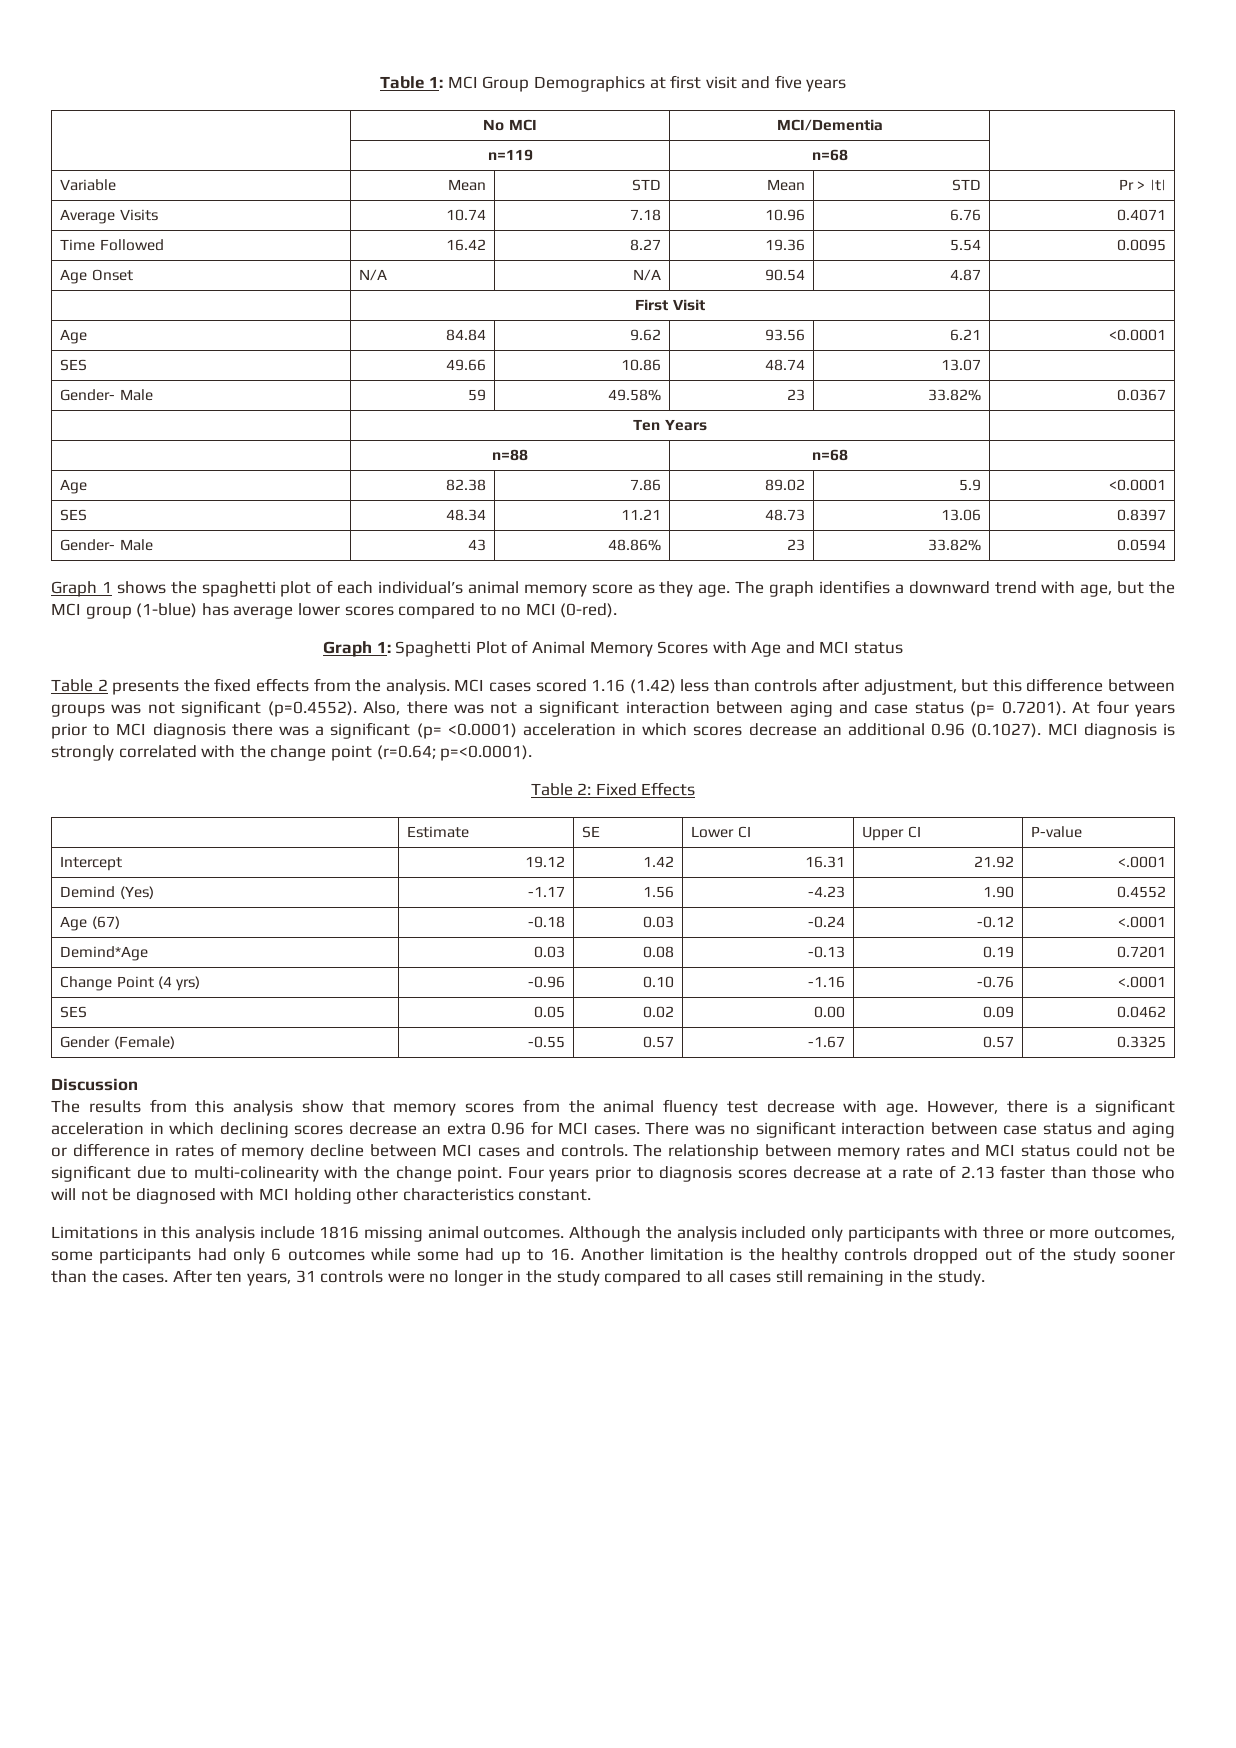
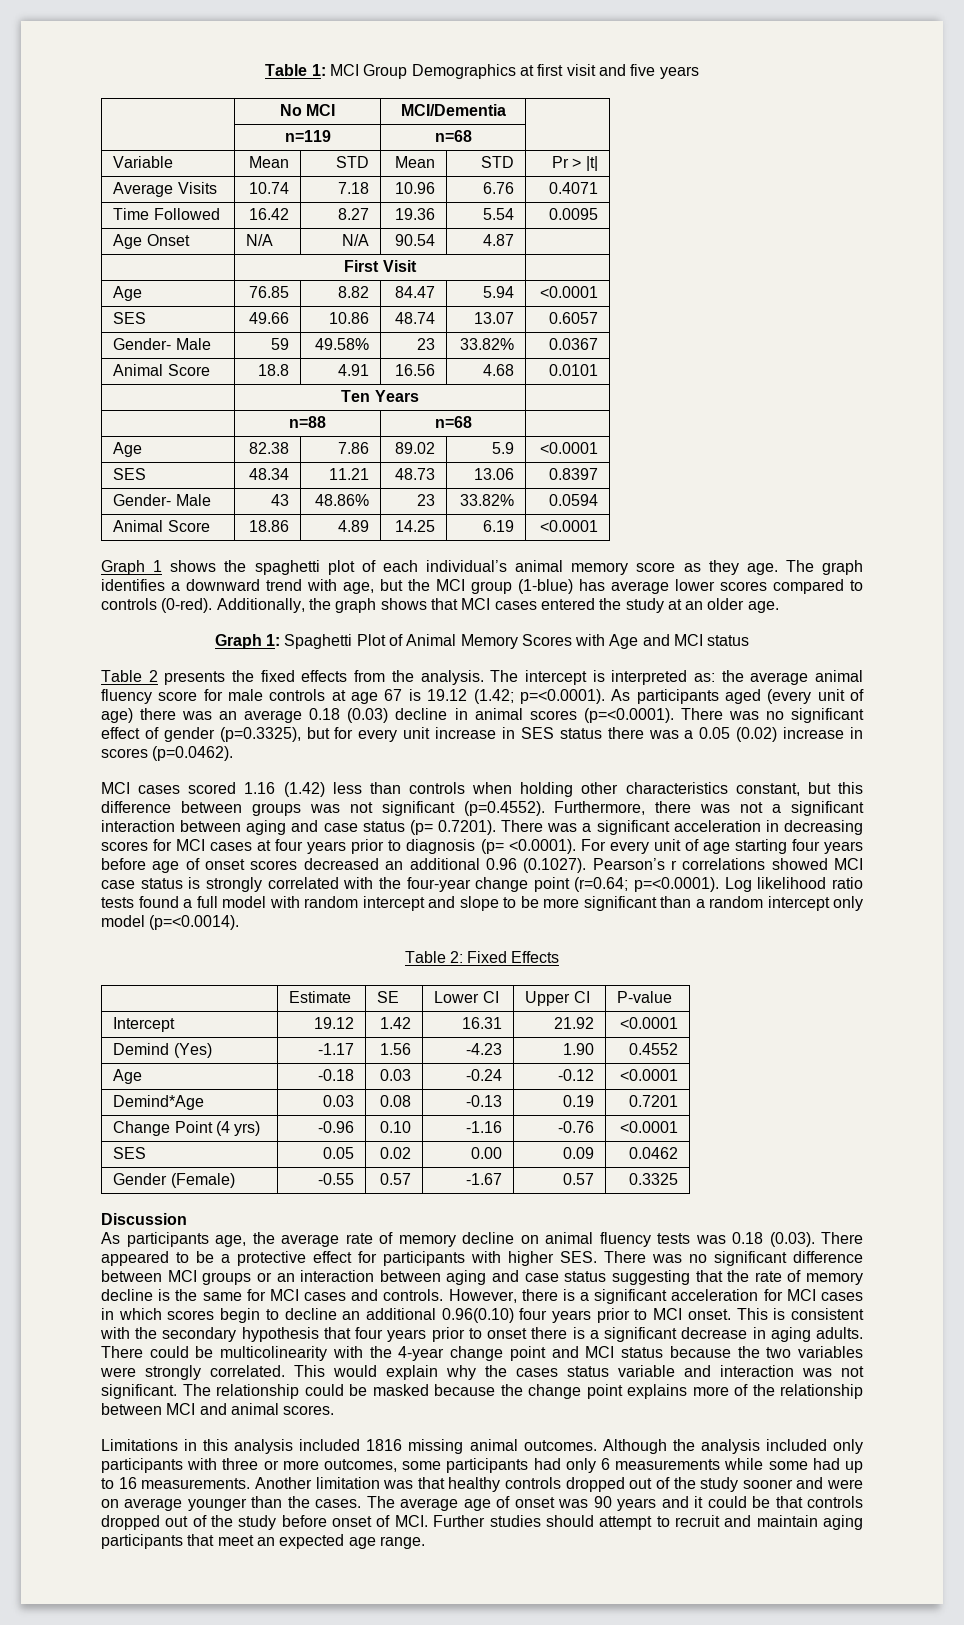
- Age | 84.84 | 9.62 | 93.56 | 6.21 | <0.0001
+ Age | 76.85 | 8.82 | 84.47 | 5.94 | <0.0001
- SES | 49.66 | 10.86 | 48.74 | 13.07 |
+ SES | 49.66 | 10.86 | 48.74 | 13.07 | 0.6057
+ Animal Score | 18.8 | 4.91 | 16.56 | 4.68 | 0.0101
+ Animal Score | 18.86 | 4.89 | 14.25 | 6.19 | <0.0001
- The graph identifies a downward trend with age, but the MCI group (1-blue) has average lower scores compared to no MCI (0-red).
+ The graph identifies a downward trend with age, but the MCI group (1-blue) has average lower scores compared to controls (0-red). Additionally, the graph shows that MCI cases entered the study at an older age.
- Table 2 presents the fixed effects from the analysis. MCI cases scored 1.16 (1.42) less than controls after adjustment, but this difference between groups was not significant (p=0.4552). Also, there was not a significant interaction between aging and case status (p= 0.7201). At four years prior to MCI diagnosis there was a significant (p= <0.0001) acceleration in which scores decrease an additional 0.96 (0.1027). MCI diagnosis is strongly correlated with the change point (r=0.64; p=<0.0001).
+ Table 2 presents the fixed effects from the analysis. The intercept is interpreted as: the average animal fluency score for male controls at age 67 is 19.12 (1.42; p=<0.0001). As participants aged (every unit of age) there was an average 0.18 (0.03) decline in animal scores (p=<0.0001). There was no significant effect of gender (p=0.3325), but for every unit increase in SES status there was a 0.05 (0.02) increase in scores (p=0.0462).
+ MCI cases scored 1.16 (1.42) less than controls when holding other characteristics constant, but this difference between groups was not significant (p=0.4552). Furthermore, there was not a significant interaction between aging and case status (p= 0.7201). There was a significant acceleration in decreasing scores for MCI cases at four years prior to diagnosis (p= <0.0001). For every unit of age starting four years before age of onset scores decreased an additional 0.96 (0.1027). Pearson’s r correlations showed MCI case status is strongly correlated with the four-year change point (r=0.64; p=<0.0001). Log likelihood ratio tests found a full model with random intercept and slope to be more significant than a random intercept only model (p=<0.0014).
- Intercept | 19.12 | 1.42 | 16.31 | 21.92 | <.0001
+ Intercept | 19.12 | 1.42 | 16.31 | 21.92 | <0.0001
- Age (67) | -0.18 | 0.03 | -0.24 | -0.12 | <.0001
+ Age | -0.18 | 0.03 | -0.24 | -0.12 | <0.0001
- Change Point (4 yrs) | -0.96 | 0.10 | -1.16 | -0.76 | <.0001
+ Change Point (4 yrs) | -0.96 | 0.10 | -1.16 | -0.76 | <0.0001
- The results from this analysis show that memory scores from the animal fluency test decrease with age.
+ As participants age, the average rate of memory decline on animal fluency tests was 0.18 (0.03). There appeared to be a protective effect for participants with higher SES. There was no significant difference between MCI groups or an interaction between aging and case status suggesting that the rate of memory decline is the same for MCI cases and controls.
- However, there is a significant acceleration in which declining scores decrease an extra 0.96 for MCI cases. There was no significant interaction between case status and aging or difference in rates of memory decline between MCI cases and controls. The relationship between memory rates and MCI status could not be significant due to multi-colinearity with the change point. Four years prior to diagnosis scores decrease at a rate of 2.13 faster than those who will not be diagnosed with MCI holding other characteristics constant.
+ However, there is a significant acceleration for MCI cases in which scores begin to decline an additional 0.96(0.10) four years prior to MCI onset. This is consistent with the secondary hypothesis that four years prior to onset there is a significant decrease in aging adults. There could be multicolinearity with the 4-year change point and MCI status because the two variables were strongly correlated. This would explain why the cases status variable and interaction was not significant. The relationship could be masked because the change point explains more of the relationship between MCI and animal scores.
- Limitations in this analysis include 1816 missing animal outcomes.
+ Limitations in this analysis included 1816 missing animal outcomes.
- Although the analysis included only participants with three or more outcomes, some participants had only 6 outcomes while some had up to 16. Another limitation is the healthy controls dropped out of the study sooner than the cases. After ten years, 31 controls were no longer in the study compared to all cases still remaining in the study.
+ Although the analysis included only participants with three or more outcomes, some participants had only 6 measurements while some had up to 16 measurements. Another limitation was that healthy controls dropped out of the study sooner and were on average younger than the cases. The average age of onset was 90 years and it could be that controls dropped out of the study before onset of MCI. Further studies should attempt to recruit and maintain aging participants that meet an expected age range.

